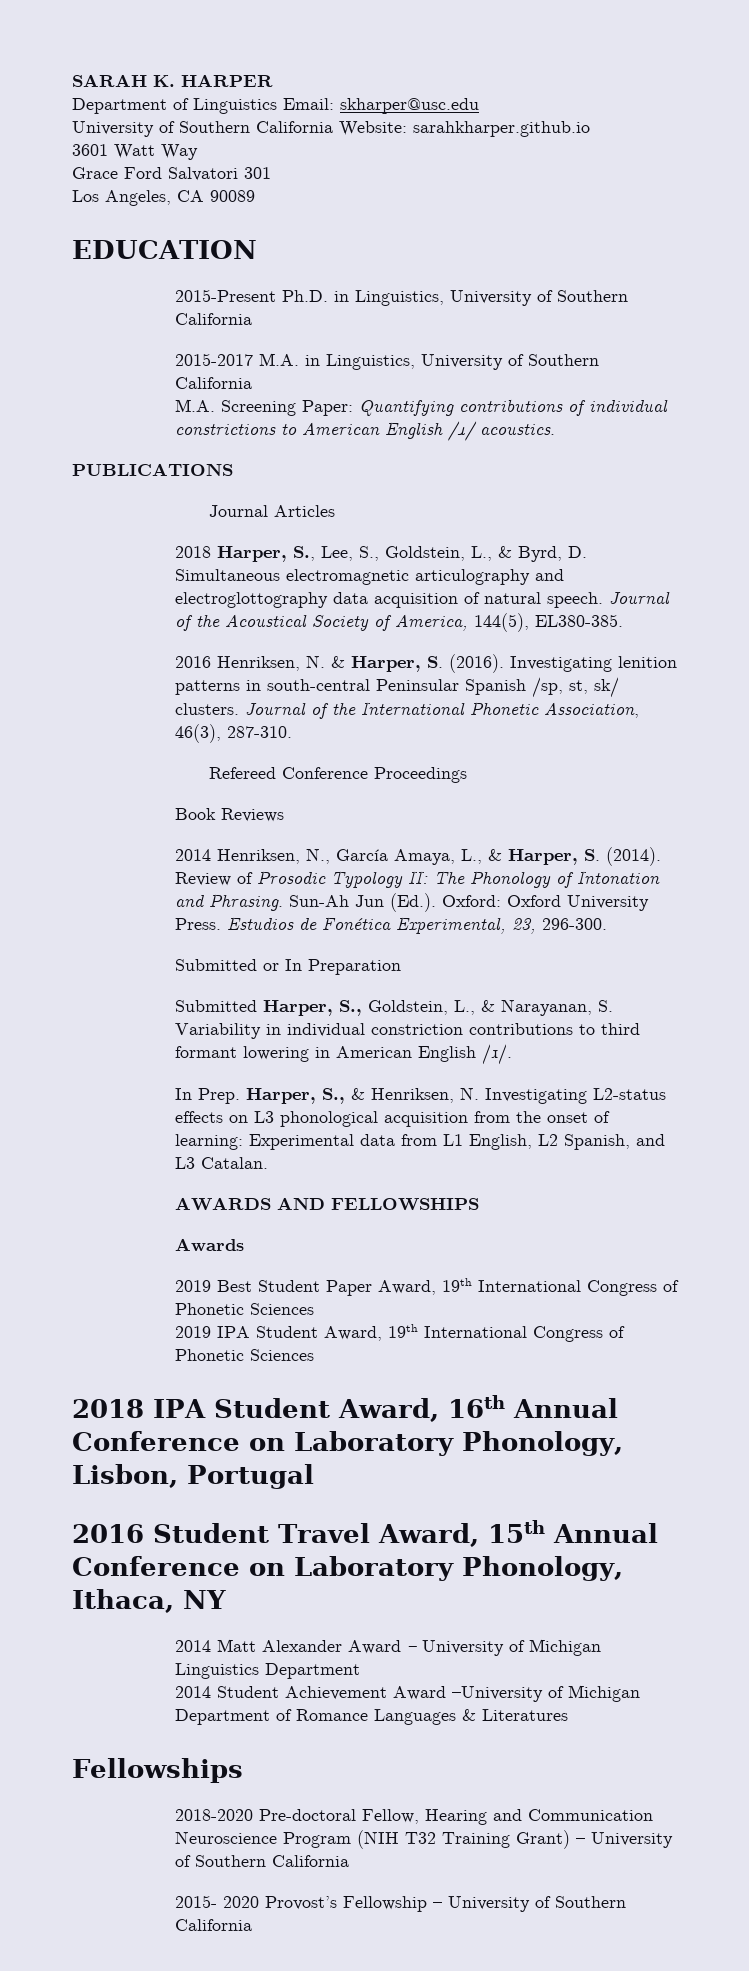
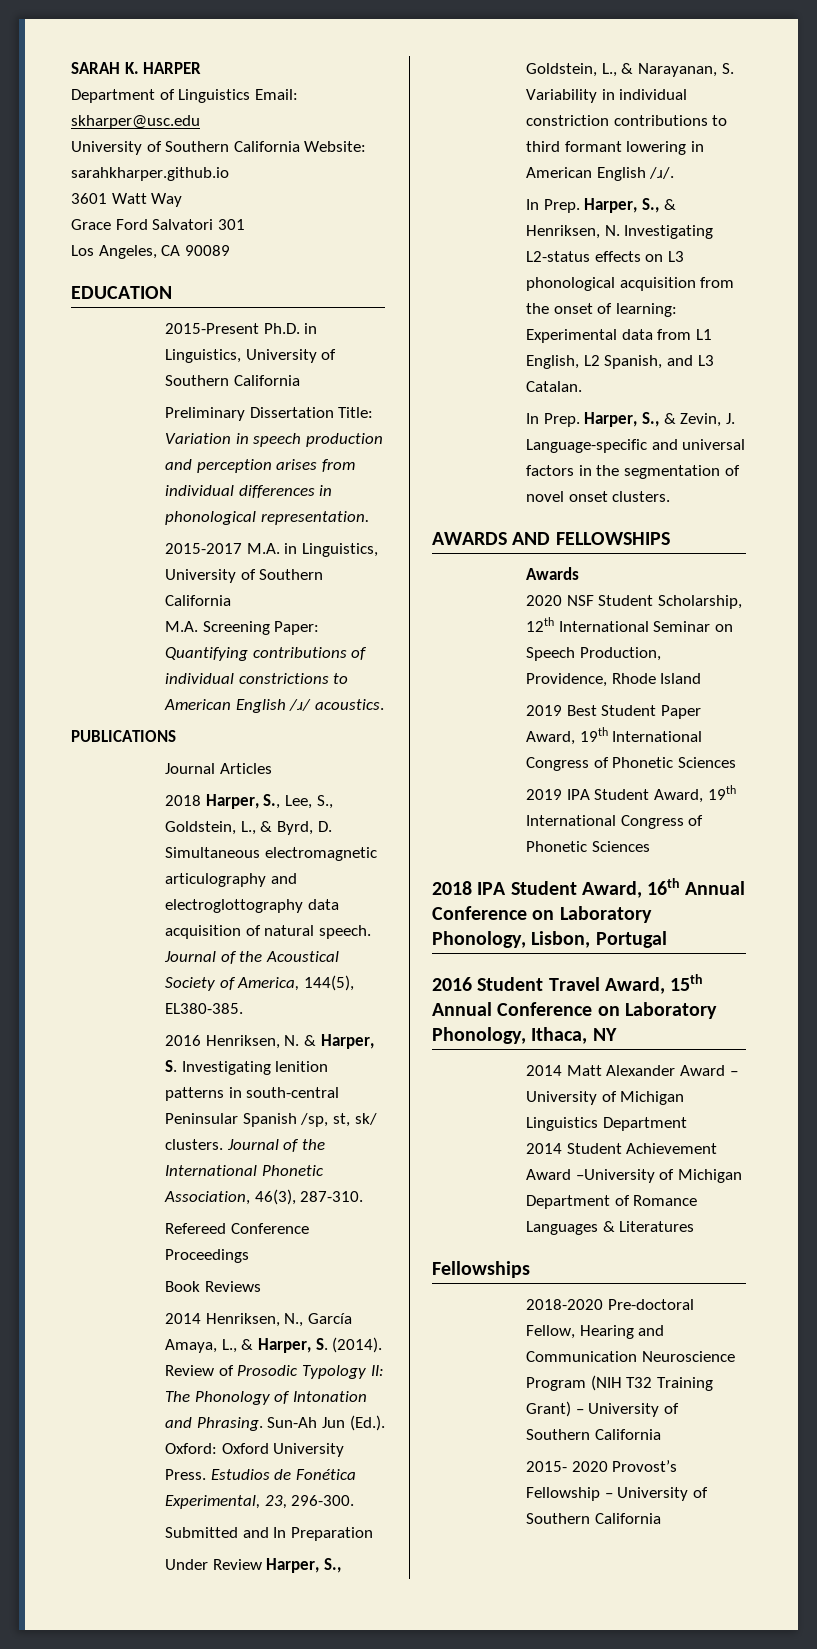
+ Preliminary Dissertation Title: Variation in speech production and perception arises from individual differences in phonological representation.
- 2016 Henriksen, N. & Harper, S. (2016). Investigating lenition patterns in south-central Peninsular Spanish /sp, st, sk/ clusters.
+ 2016 Henriksen, N. & Harper, S. Investigating lenition patterns in south-central Peninsular Spanish /sp, st, sk/ clusters.
- Submitted or In Preparation
+ Submitted and In Preparation
- Submitted Harper, S., Goldstein, L., & Narayanan, S. Variability in individual constriction contributions to third formant lowering in American English /ɹ/.
+ Under Review Harper, S., Goldstein, L., & Narayanan, S. Variability in individual constriction contributions to third formant lowering in American English /ɹ/.
+ In Prep. Harper, S., & Zevin, J. Language-specific and universal factors in the segmentation of novel onset clusters.
  AWARDS AND FELLOWSHIPS
  Awards
+ 2020 NSF Student Scholarship, 12th International Seminar on Speech Production, Providence, Rhode Island

